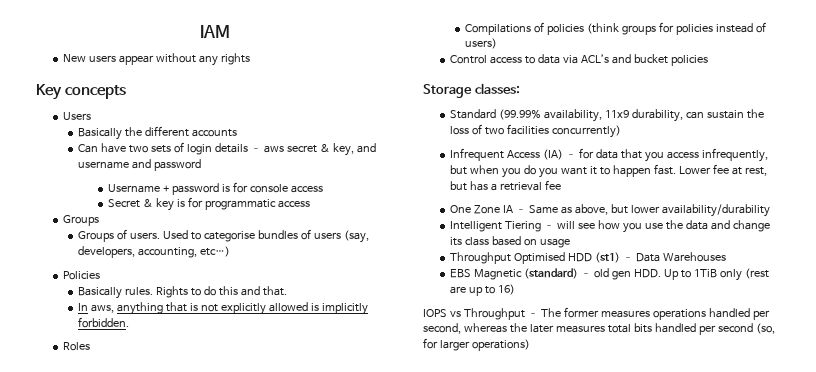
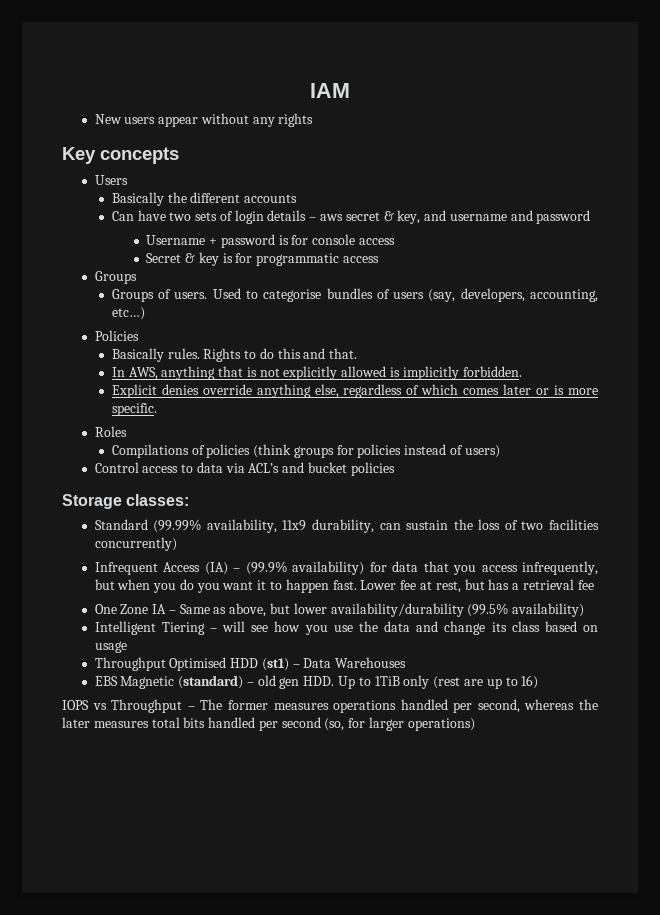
- In aws, anything that is not explicitly allowed is implicitly forbidden.
+ In AWS, anything that is not explicitly allowed is implicitly forbidden.
+ Explicit denies override anything else, regardless of which comes later or is more specific.
- Infrequent Access (IA) – for data that you access infrequently, but when you do you want it to happen fast.
+ Infrequent Access (IA) – (99.9% availability) for data that you access infrequently, but when you do you want it to happen fast.
- One Zone IA – Same as above, but lower availability/durability
+ One Zone IA – Same as above, but lower availability/durability (99.5% availability)

